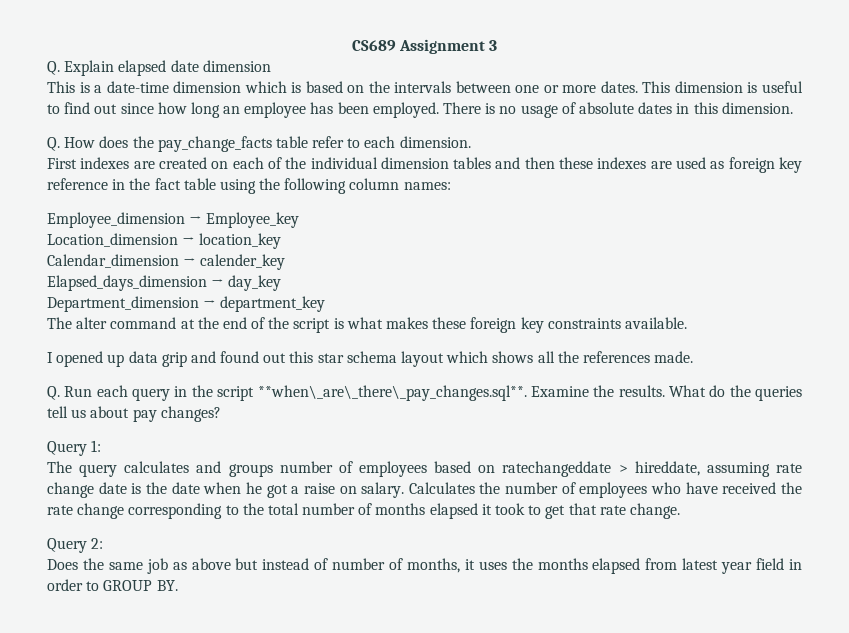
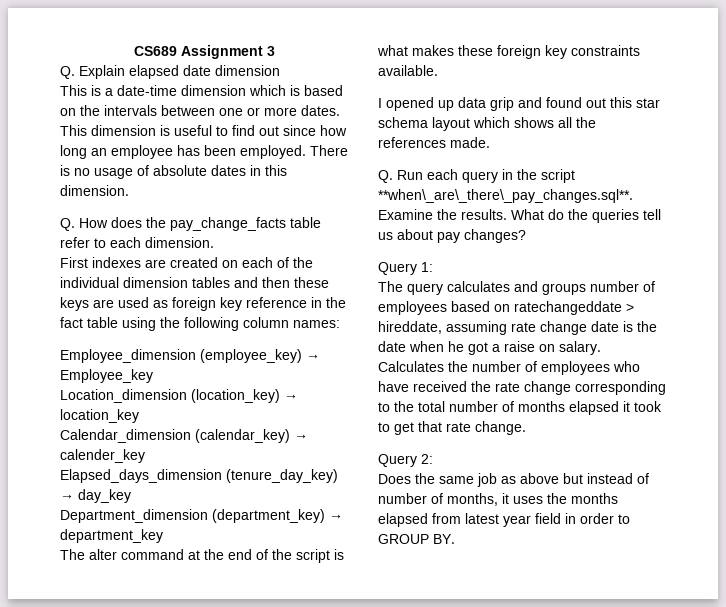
- First indexes are created on each of the individual dimension tables and then these indexes are used as foreign key reference in the fact table using the following column names:
+ First indexes are created on each of the individual dimension tables and then these keys are used as foreign key reference in the fact table using the following column names:
- Employee_dimension → Employee_key
+ Employee_dimension (employee_key) → Employee_key
- Location_dimension → location_key
+ Location_dimension (location_key) → location_key
- Calendar_dimension → calender_key
+ Calendar_dimension (calendar_key) → calender_key
- Elapsed_days_dimension → day_key
+ Elapsed_days_dimension (tenure_day_key) → day_key
- Department_dimension → department_key
+ Department_dimension (department_key) → department_key

